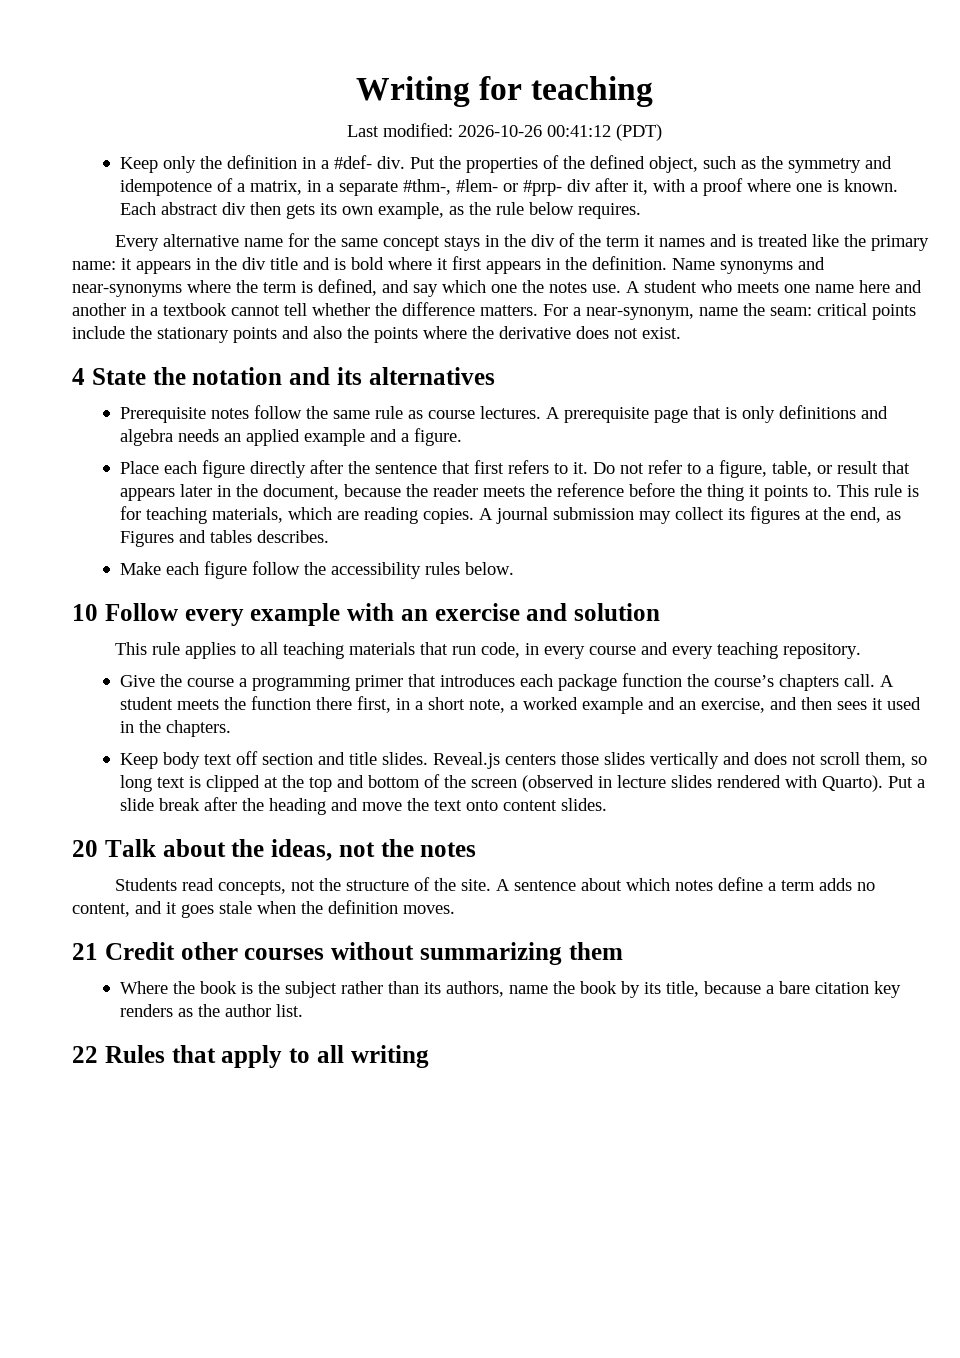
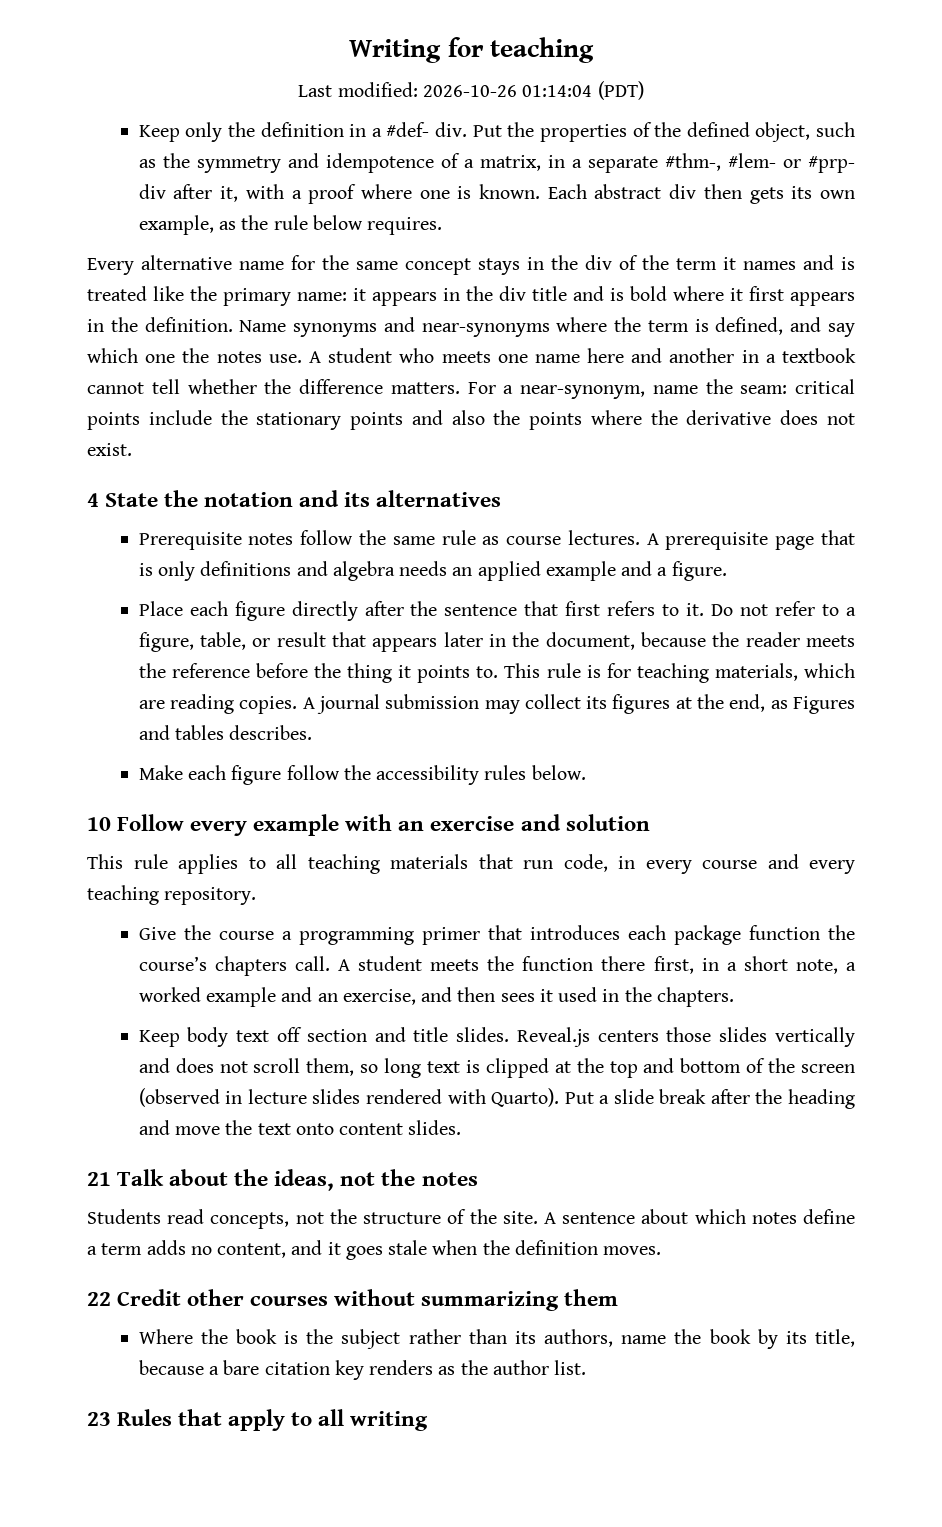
- Last modified: 2026-10-26 00:41:12 (PDT)
+ Last modified: 2026-10-26 01:14:04 (PDT)
- 20 Talk about the ideas, not the notes
+ 21 Talk about the ideas, not the notes
- 21 Credit other courses without summarizing them
+ 22 Credit other courses without summarizing them
- 22 Rules that apply to all writing
+ 23 Rules that apply to all writing

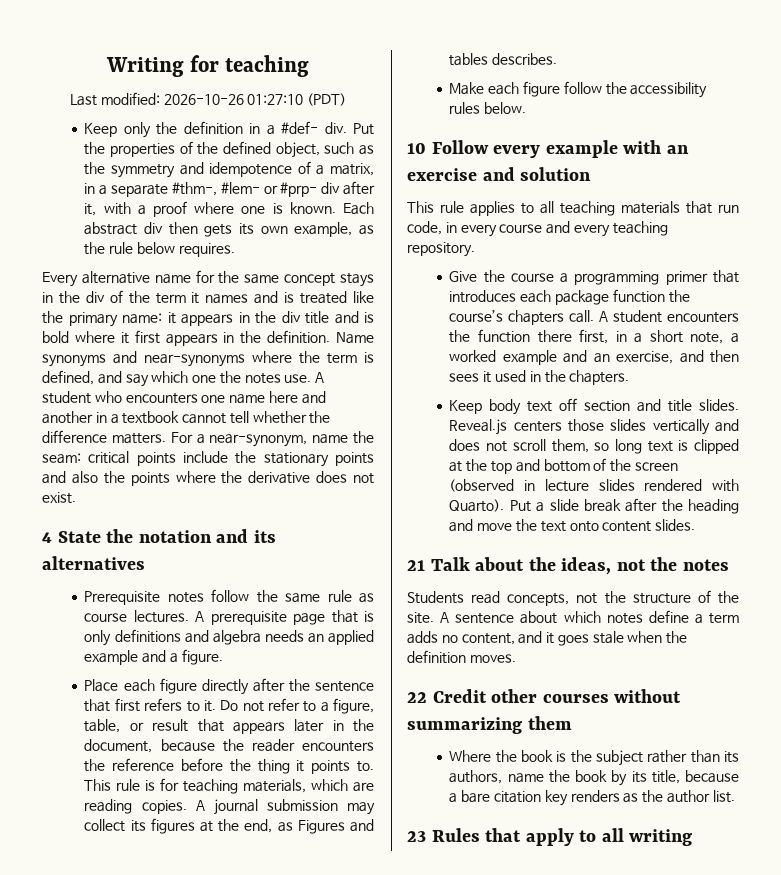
- Last modified: 2026-10-26 01:14:04 (PDT)
+ Last modified: 2026-10-26 01:27:10 (PDT)
- A student who meets one name here and another in a textbook cannot tell whether the difference matters.
+ A student who encounters one name here and another in a textbook cannot tell whether the difference matters.
- Do not refer to a figure, table, or result that appears later in the document, because the reader meets the reference before the thing it points to.
+ Do not refer to a figure, table, or result that appears later in the document, because the reader encounters the reference before the thing it points to.
- A student meets the function there first, in a short note, a worked example and an exercise, and then sees it used in the chapters.
+ A student encounters the function there first, in a short note, a worked example and an exercise, and then sees it used in the chapters.

